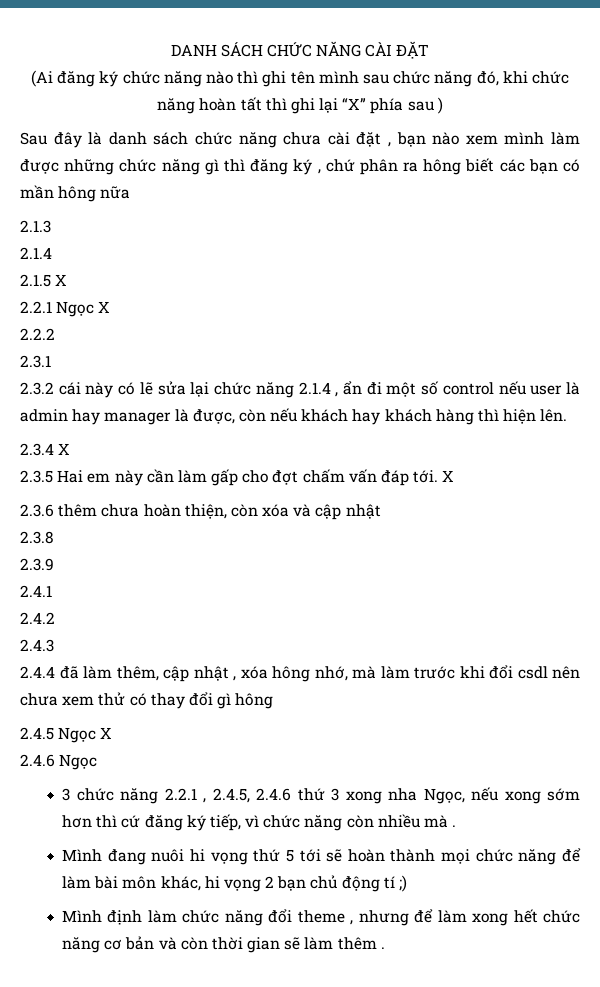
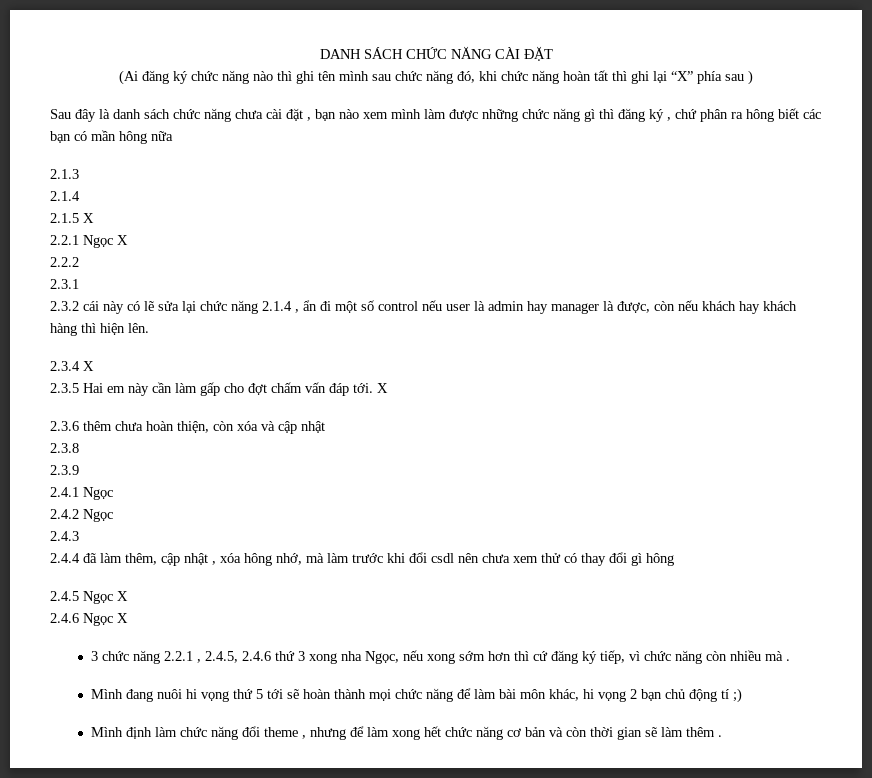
- 2.4.1
+ 2.4.1 Ngọc
- 2.4.2
+ 2.4.2 Ngọc
- 2.4.6 Ngọc
+ 2.4.6 Ngọc X

